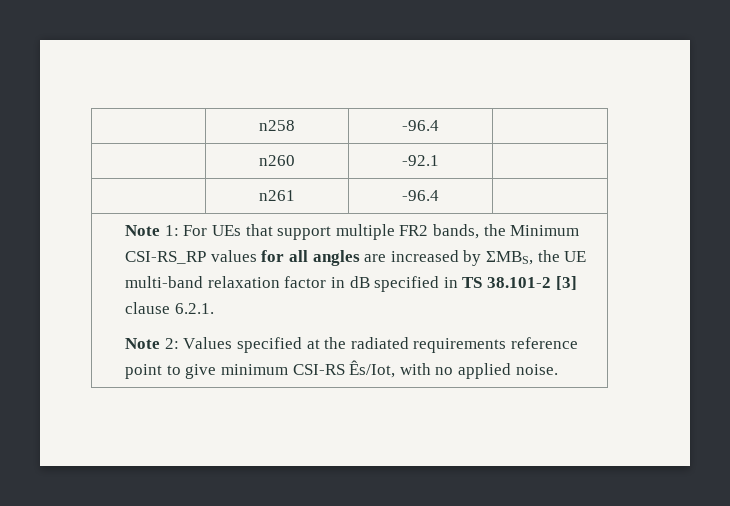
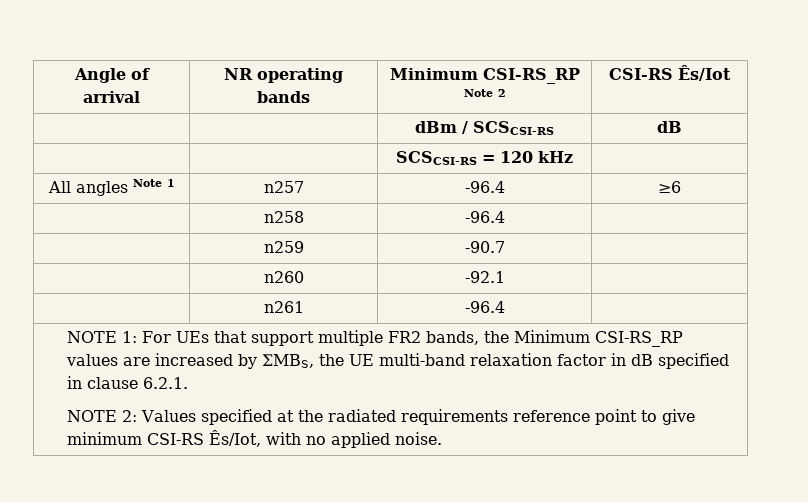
+ Angle of arrival | NR operating bands | Minimum CSI-RS_RP Note 2 | CSI-RS Ês/Iot
+ | | dBm / SCSCSI-RS | dB
+ | | SCSCSI-RS = 120 kHz |
+ All angles Note 1 | n257 | -96.4 | ≥6
+ | n259 | -90.7 |
- Note 1: For UEs that support multiple FR2 bands, the Minimum CSI-RS_RP values for all angles are increased by ΣMBS, the UE multi-band relaxation factor in dB specified in TS 38.101-2 [3] clause 6.2.1.
+ NOTE 1: For UEs that support multiple FR2 bands, the Minimum CSI-RS_RP values are increased by ΣMBS, the UE multi-band relaxation factor in dB specified in clause 6.2.1.
- Note 2: Values specified at the radiated requirements reference point to give minimum CSI-RS Ês/Iot, with no applied noise.
+ NOTE 2: Values specified at the radiated requirements reference point to give minimum CSI-RS Ês/Iot, with no applied noise.

